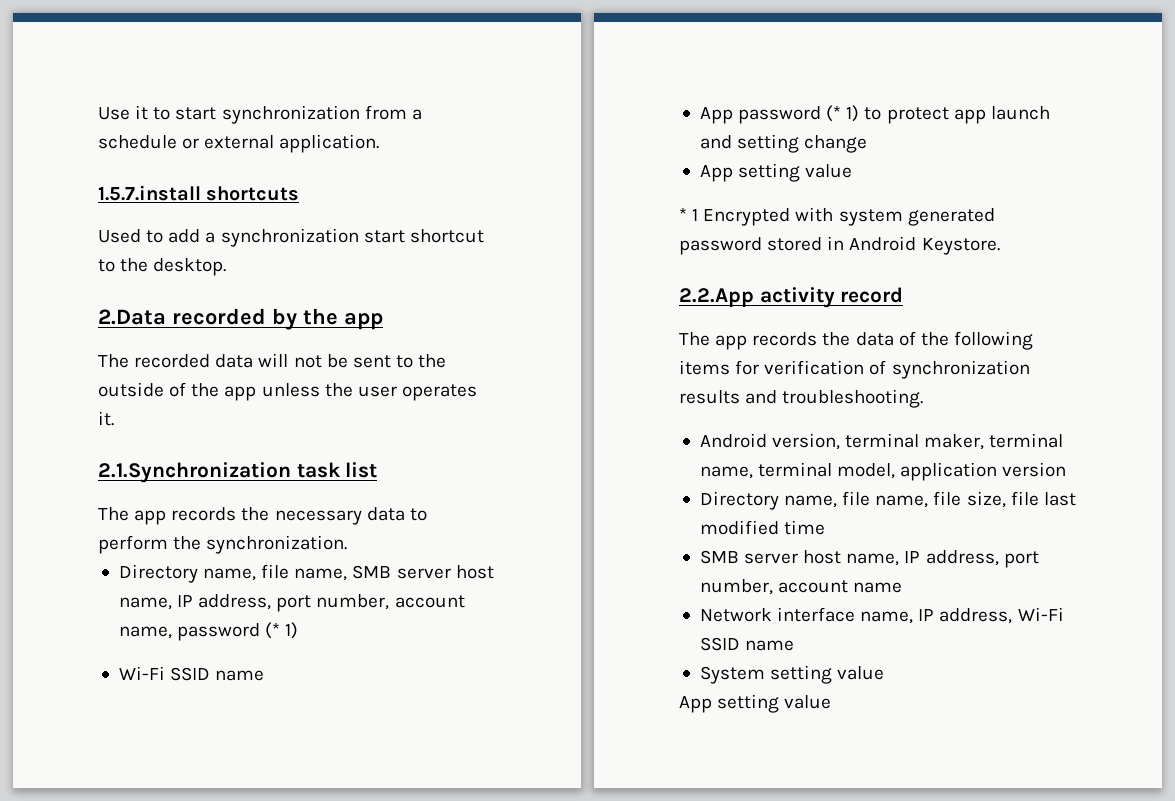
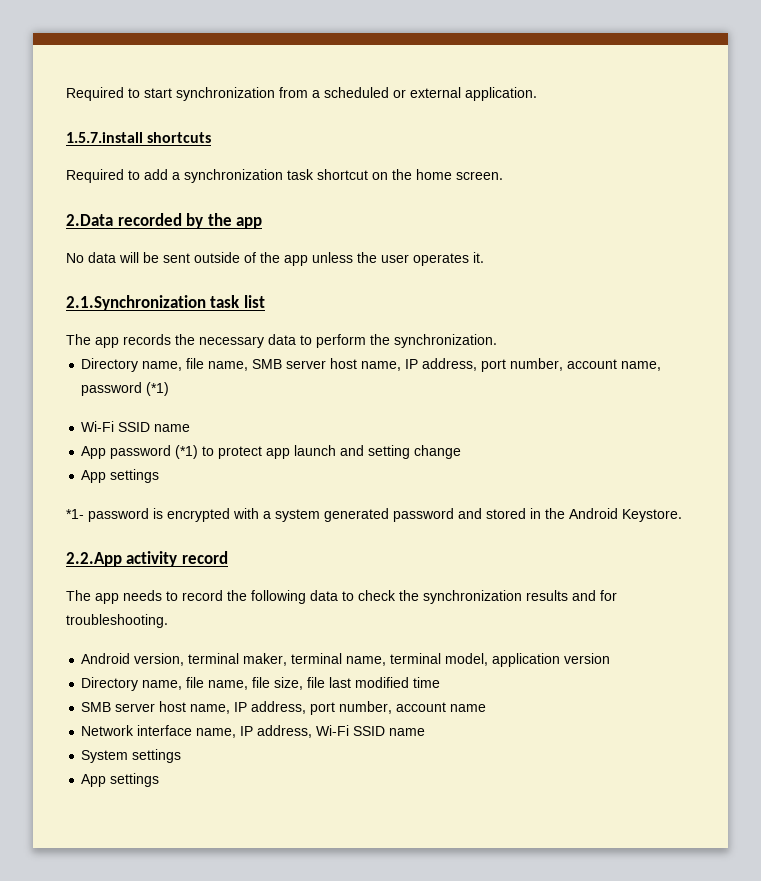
- Use it to start synchronization from a schedule or external application.
+ Required to start synchronization from a scheduled or external application.
- Used to add a synchronization start shortcut to the desktop.
+ Required to add a synchronization task shortcut on the home screen.
- The recorded data will not be sent to the outside of the app unless the user operates it.
+ No data will be sent outside of the app unless the user operates it.
- Directory name, file name, SMB server host name, IP address, port number, account name, password (* 1)
+ Directory name, file name, SMB server host name, IP address, port number, account name, password (*1)
- App password (* 1) to protect app launch and setting change
- App setting value
- * 1 Encrypted with system generated password stored in Android Keystore.
+ App password (*1) to protect app launch and setting change
+ App settings
+ *1- password is encrypted with a system generated password and stored in the Android Keystore.
- The app records the data of the following items for verification of synchronization results and troubleshooting.
+ The app needs to record the following data to check the synchronization results and for troubleshooting.
- System setting value
- App setting value
+ System settings
+ App settings

